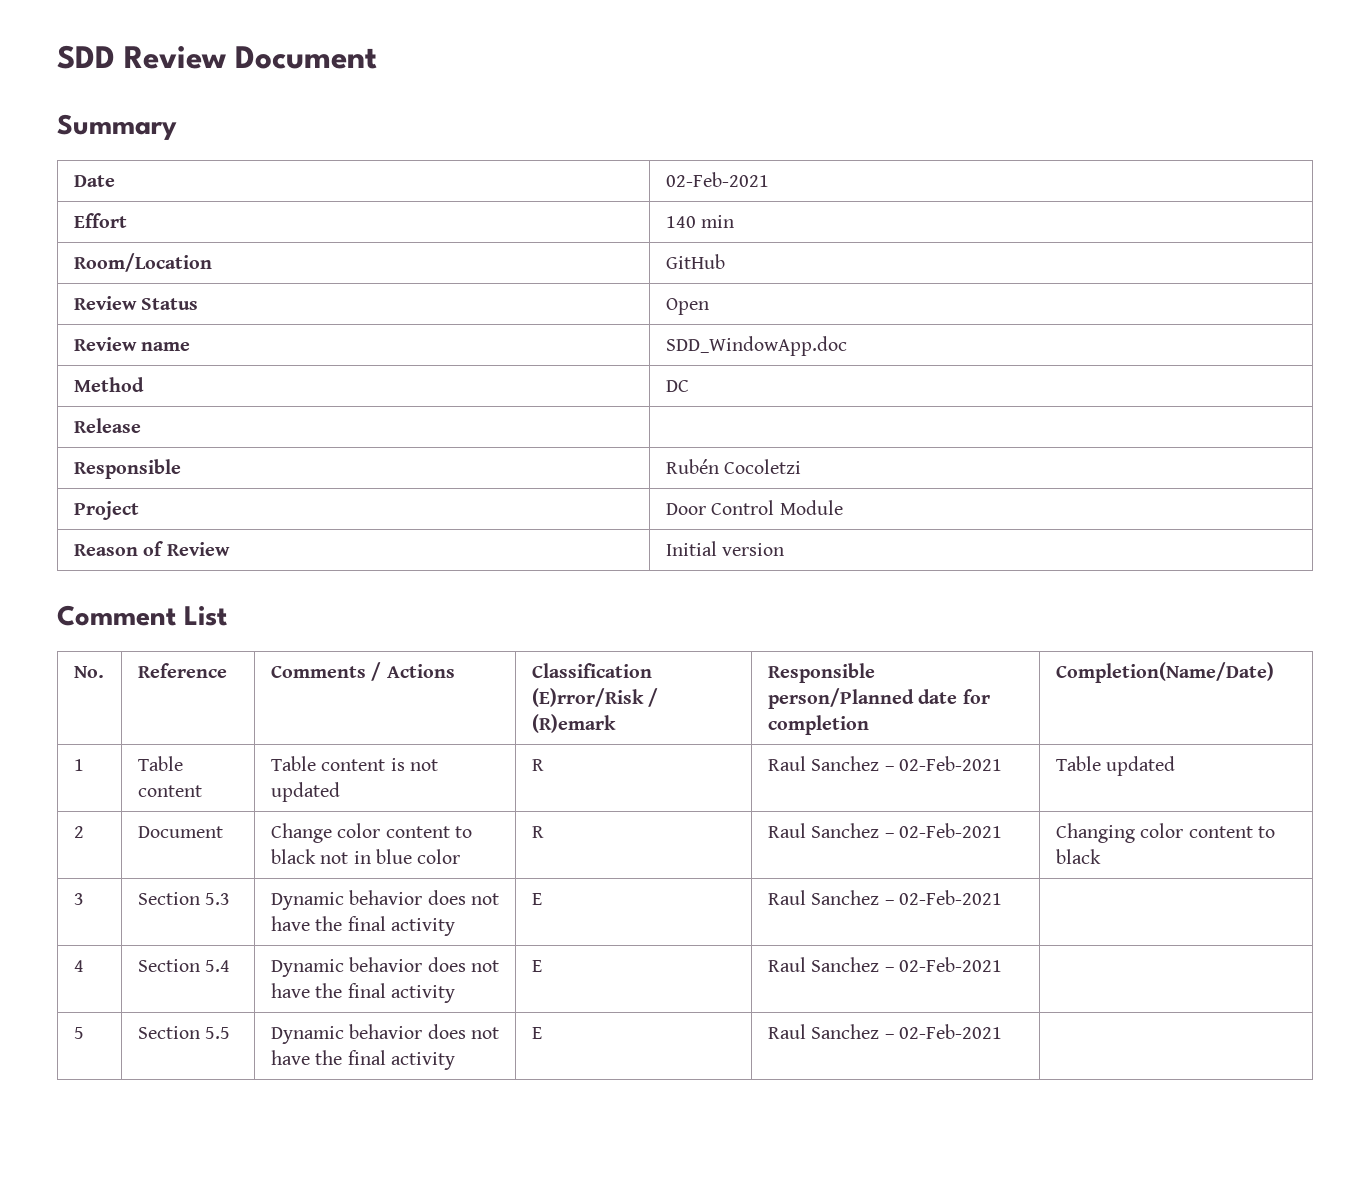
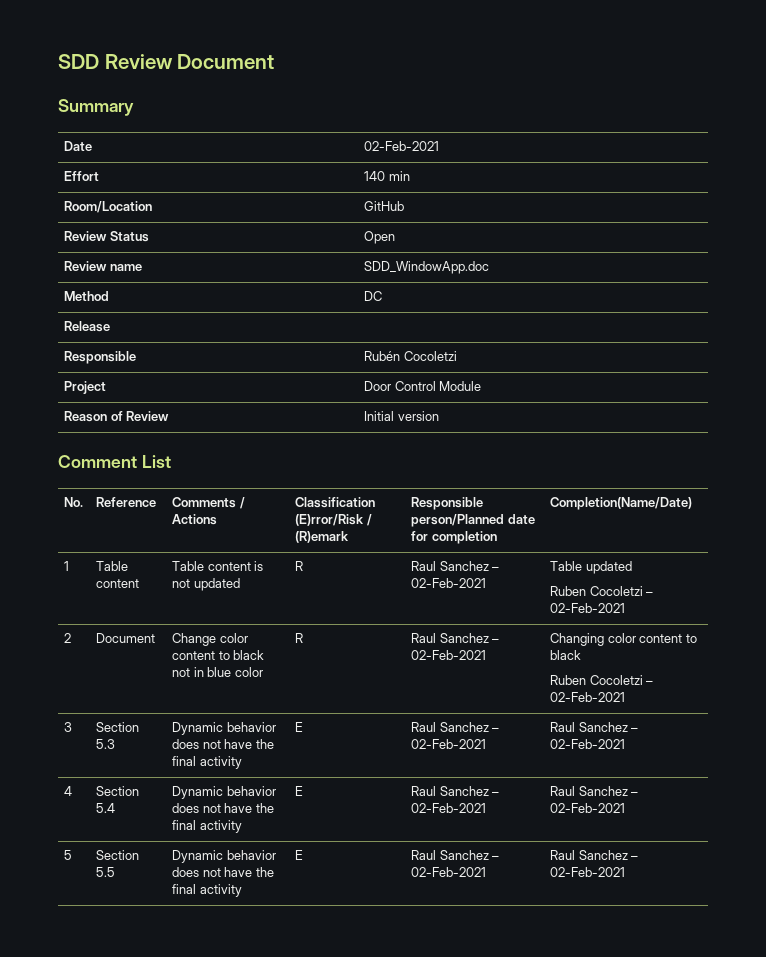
  1 | Table content | Table content is not updated | R | Raul Sanchez – 02-Feb-2021 | Table updated
+ Ruben Cocoletzi – 02-Feb-2021
  2 | Document | Change color content to black not in blue color | R | Raul Sanchez – 02-Feb-2021 | Changing color content to black
+ Ruben Cocoletzi – 02-Feb-2021
- 3 | Section 5.3 | Dynamic behavior does not have the final activity | E | Raul Sanchez – 02-Feb-2021 |
+ 3 | Section 5.3 | Dynamic behavior does not have the final activity | E | Raul Sanchez – 02-Feb-2021 | Raul Sanchez – 02-Feb-2021
- 4 | Section 5.4 | Dynamic behavior does not have the final activity | E | Raul Sanchez – 02-Feb-2021 |
+ 4 | Section 5.4 | Dynamic behavior does not have the final activity | E | Raul Sanchez – 02-Feb-2021 | Raul Sanchez – 02-Feb-2021
- 5 | Section 5.5 | Dynamic behavior does not have the final activity | E | Raul Sanchez – 02-Feb-2021 |
+ 5 | Section 5.5 | Dynamic behavior does not have the final activity | E | Raul Sanchez – 02-Feb-2021 | Raul Sanchez – 02-Feb-2021

